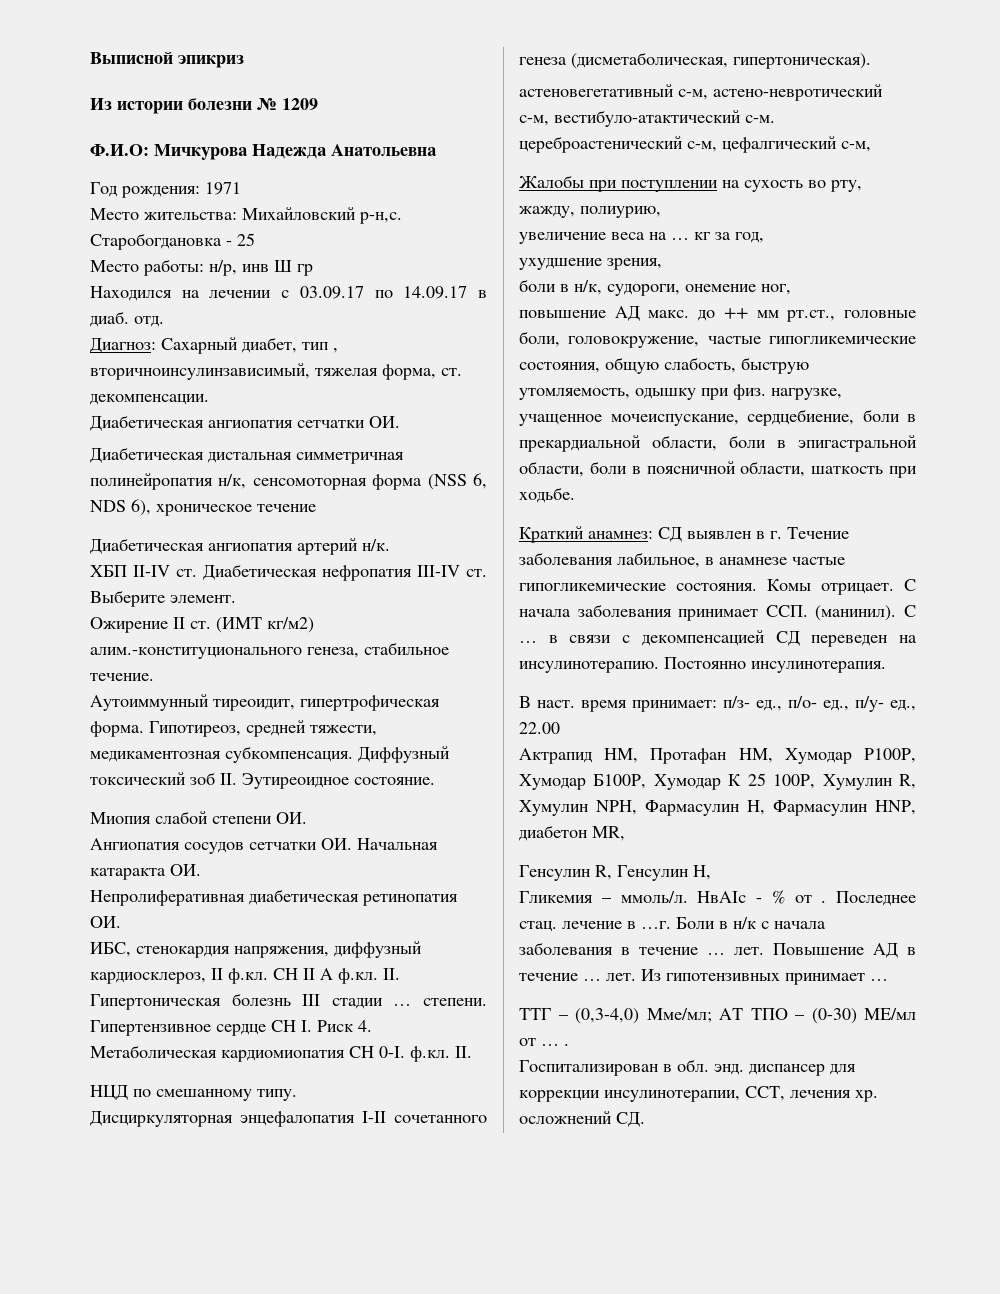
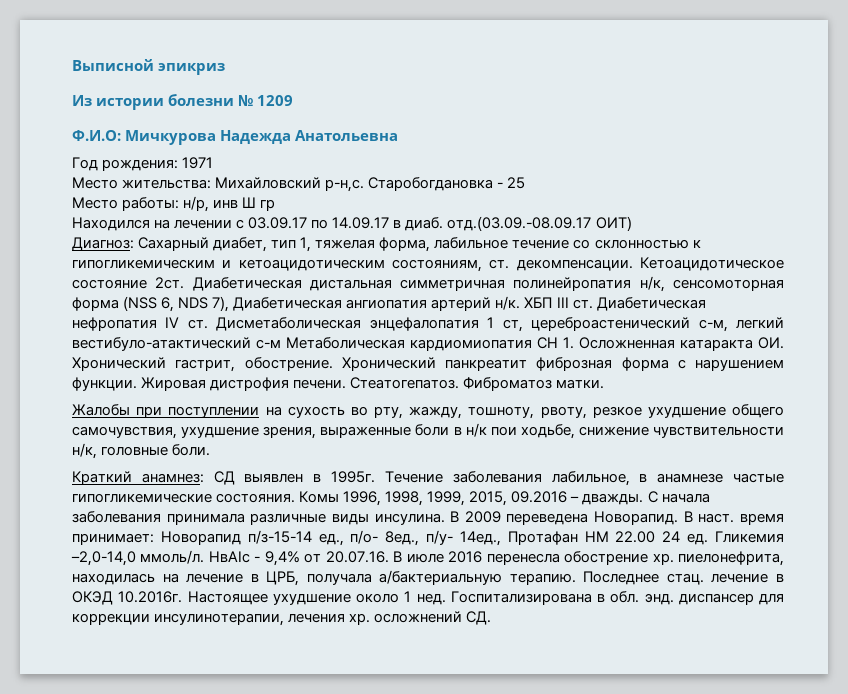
- Находился на лечении с 03.09.17 по 14.09.17 в диаб. отд.
+ Находился на лечении с 03.09.17 по 14.09.17 в диаб. отд.(03.09.-08.09.17 ОИТ)
- Диагноз: Сахарный диабет, тип , вторичноинсулинзависимый, тяжелая форма, ст. декомпенсации.
- Диабетическая ангиопатия сетчатки ОИ.
- Диабетическая дистальная симметричная полинейропатия н/к, сенсомоторная форма (NSS 6, NDS 6), хроническое течение
- Диабетическая ангиопатия артерий н/к.
- ХБП II-IV ст. Диабетическая нефропатия III-IV ст. Выберите элемент.
- Ожирение II ст. (ИМТ кг/м2) алим.-конституционального генеза, стабильное течение.
- Аутоиммунный тиреоидит, гипертрофическая форма. Гипотиреоз, средней тяжести, медикаментозная субкомпенсация. Диффузный токсический зоб II. Эутиреоидное состояние.
- Миопия слабой степени ОИ.
- Ангиопатия сосудов сетчатки ОИ. Начальная катаракта ОИ.
- Непролиферативная диабетическая ретинопатия ОИ.
- ИБС, стенокардия напряжения, диффузный кардиосклероз, II ф.кл. СН II А ф.кл. II. Гипертоническая болезнь III стадии … степени. Гипертензивное сердце СН I. Риск 4. Метаболическая кардиомиопатия СН 0-I. ф.кл. II.
- НЦД по смешанному типу.
- Дисциркуляторная энцефалопатия I-II сочетанного генеза (дисметаболическая, гипертоническая).
- астеновегетативный с-м, астено-невротический с-м, вестибуло-атактический с-м. цереброастенический с-м, цефалгический с-м,
+ Диагноз: Сахарный диабет, тип 1, тяжелая форма, лабильное течение со склонностью к гипогликемическим и кетоацидотическим состояниям, ст. декомпенсации. Кетоацидотическое состояние 2ст. Диабетическая дистальная симметричная полинейропатия н/к, сенсомоторная форма (NSS 6, NDS 7), Диабетическая ангиопатия артерий н/к. ХБП III ст. Диабетическая нефропатия IV ст. Дисметаболическая энцефалопатия 1 ст, цереброастенический с-м, легкий вестибуло-атактический с-м Метаболическая кардиомиопатия СН 1. Осложненная катаракта ОИ. Хронический гастрит, обострение. Хронический панкреатит фиброзная форма с нарушением функции. Жировая дистрофия печени. Стеатогепатоз. Фиброматоз матки.
- Жалобы при поступлении на сухость во рту, жажду, полиурию,
- увеличение веса на … кг за год,
- ухудшение зрения,
- боли в н/к, судороги, онемение ног,
- повышение АД макс. до ++ мм рт.ст., головные боли, головокружение, частые гипогликемические состояния, общую слабость, быструю утомляемость, одышку при физ. нагрузке, учащенное мочеиспускание, сердцебиение, боли в прекардиальной области, боли в эпигастральной области, боли в поясничной области, шаткость при ходьбе.
+ Жалобы при поступлении на сухость во рту, жажду, тошноту, рвоту, резкое ухудшение общего самочувствия, ухудшение зрения, выраженные боли в н/к пои ходьбе, снижение чувствительности н/к, головные боли.
- Краткий анамнез: СД выявлен в г. Течение заболевания лабильное, в анамнезе частые гипогликемические состояния.
+ Краткий анамнез: СД выявлен в 1995г. Течение заболевания лабильное, в анамнезе частые гипогликемические состояния.
- Комы отрицает. С начала заболевания принимает ССП. (манинил). С … в связи с декомпенсацией СД переведен на инсулинотерапию. Постоянно инсулинотерапия.
- В наст. время принимает: п/з- ед., п/о- ед., п/у- ед., 22.00
- Актрапид НМ, Протафан НМ, Хумодар Р100Р, Хумодар Б100Р, Хумодар К 25 100Р, Хумулин R, Хумулин NРН, Фармасулин Н, Фармасулин НNР, диабетон МR,
- Генсулин R, Генсулин Н,
- Гликемия – ммоль/л. НвАIс - % от . Последнее стац. лечение в …г. Боли в н/к с начала заболевания в течение … лет. Повышение АД в течение … лет. Из гипотензивных принимает …
- ТТГ – (0,3-4,0) Мме/мл; АТ ТПО – (0-30) МЕ/мл от … .
- Госпитализирован в обл. энд. диспансер для коррекции инсулинотерапии, ССТ, лечения хр. осложнений СД.
+ Комы 1996, 1998, 1999, 2015, 09.2016 – дважды. С начала заболевания принимала различные виды инсулина. В 2009 переведена Новорапид. В наст. время принимает: Новорапид п/з-15-14 ед., п/о- 8ед., п/у- 14ед., Протафан НМ 22.00 24 ед. Гликемия –2,0-14,0 ммоль/л. НвАIс - 9,4% от 20.07.16. В июле 2016 перенесла обострение хр. пиелонефрита, находилась на лечение в ЦРБ, получала а/бактериальную терапию. Последнее стац. лечение в ОКЭД 10.2016г. Настоящее ухудшение около 1 нед. Госпитализирована в обл. энд. диспансер для коррекции инсулинотерапии, лечения хр. осложнений СД.

